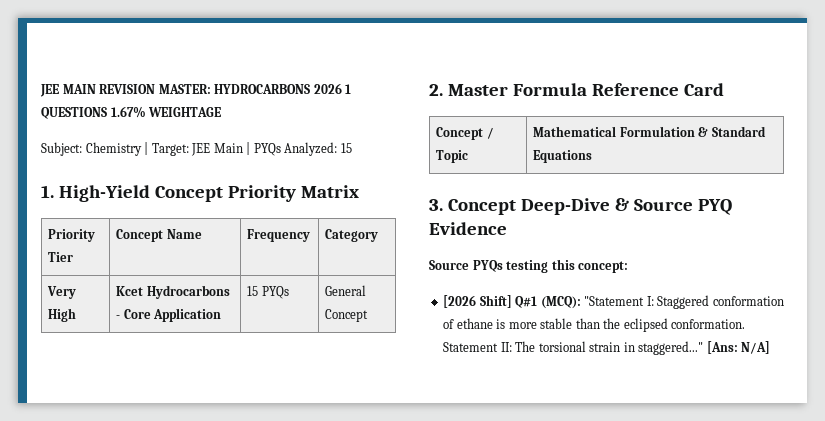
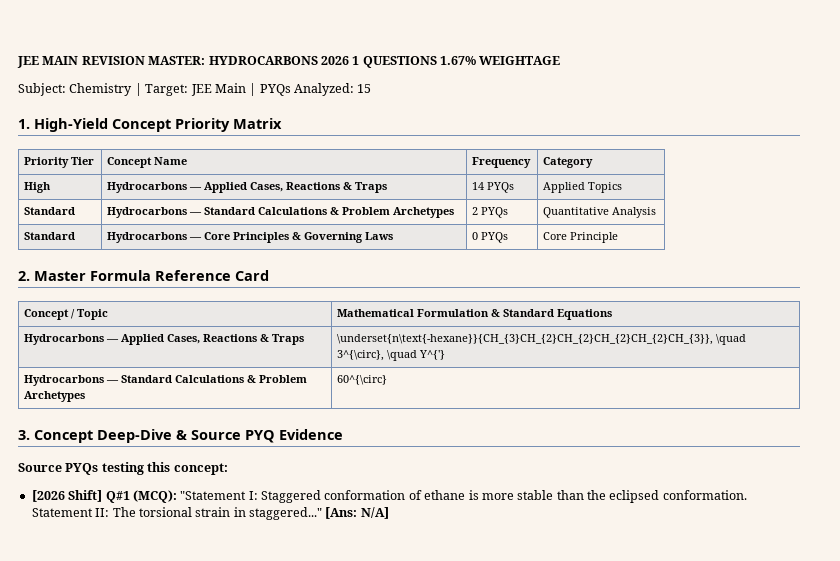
- Very High | Kcet Hydrocarbons - Core Application | 15 PYQs | General Concept
+ High | Hydrocarbons — Applied Cases, Reactions & Traps | 14 PYQs | Applied Topics
+ Standard | Hydrocarbons — Standard Calculations & Problem Archetypes | 2 PYQs | Quantitative Analysis
+ Standard | Hydrocarbons — Core Principles & Governing Laws | 0 PYQs | Core Principle
+ Hydrocarbons — Applied Cases, Reactions & Traps | \underset{n\text{-hexane}}{CH_{3}CH_{2}CH_{2}CH_{2}CH_{2}CH_{3}}, \quad 3^{\circ}, \quad Y^{'}
+ Hydrocarbons — Standard Calculations & Problem Archetypes | 60^{\circ}

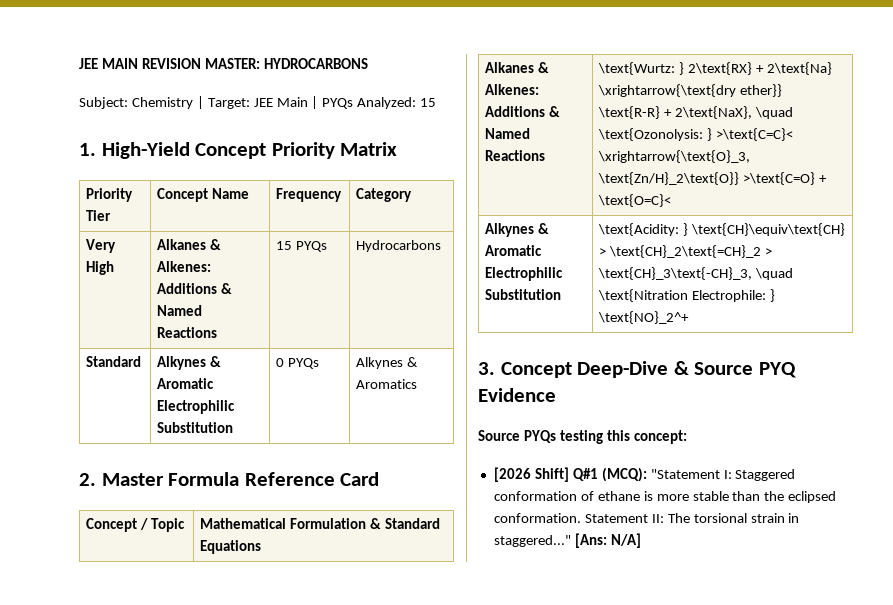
- JEE MAIN REVISION MASTER: HYDROCARBONS 2026 1 QUESTIONS 1.67% WEIGHTAGE
+ JEE MAIN REVISION MASTER: HYDROCARBONS
- High | Hydrocarbons — Applied Cases, Reactions & Traps | 14 PYQs | Applied Topics
- Standard | Hydrocarbons — Standard Calculations & Problem Archetypes | 2 PYQs | Quantitative Analysis
- Standard | Hydrocarbons — Core Principles & Governing Laws | 0 PYQs | Core Principle
+ Very High | Alkanes & Alkenes: Additions & Named Reactions | 15 PYQs | Hydrocarbons
+ Standard | Alkynes & Aromatic Electrophilic Substitution | 0 PYQs | Alkynes & Aromatics
- Hydrocarbons — Applied Cases, Reactions & Traps | \underset{n\text{-hexane}}{CH_{3}CH_{2}CH_{2}CH_{2}CH_{2}CH_{3}}, \quad 3^{\circ}, \quad Y^{'}
- Hydrocarbons — Standard Calculations & Problem Archetypes | 60^{\circ}
+ Alkanes & Alkenes: Additions & Named Reactions | \text{Wurtz: } 2\text{RX} + 2\text{Na} \xrightarrow{\text{dry ether}} \text{R-R} + 2\text{NaX}, \quad \text{Ozonolysis: } >\text{C=C}< \xrightarrow{\text{O}_3, \text{Zn/H}_2\text{O}} >\text{C=O} + \text{O=C}<
+ Alkynes & Aromatic Electrophilic Substitution | \text{Acidity: } \text{CH}\equiv\text{CH} > \text{CH}_2\text{=CH}_2 > \text{CH}_3\text{-CH}_3, \quad \text{Nitration Electrophile: } \text{NO}_2^+

